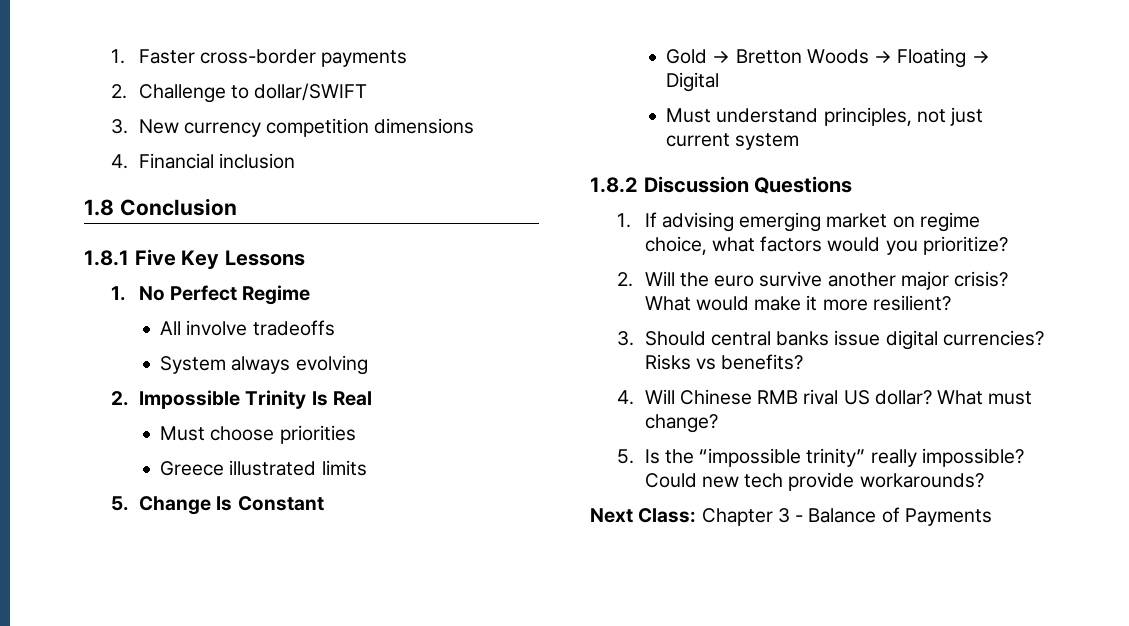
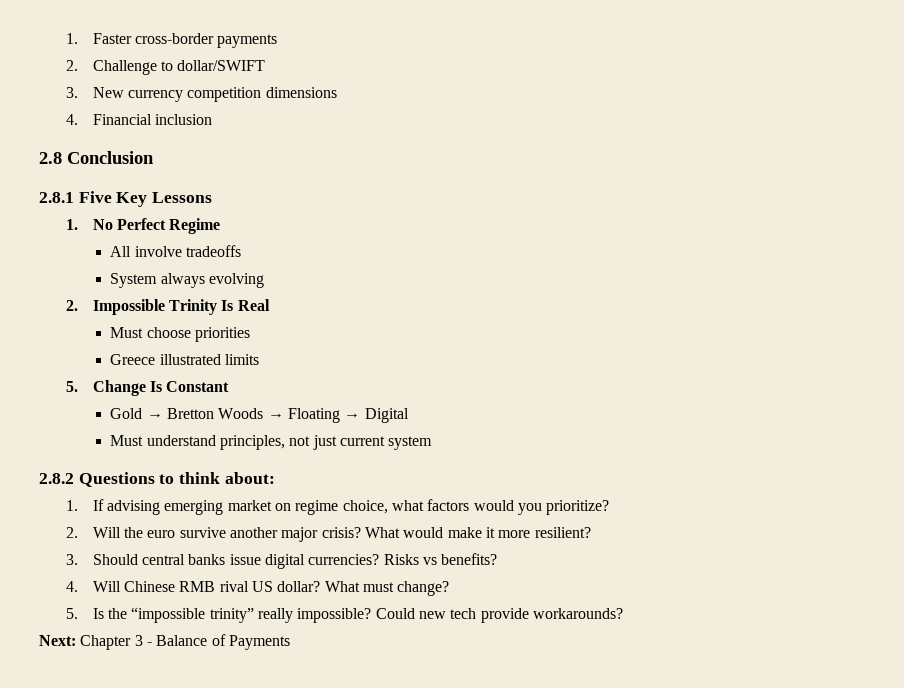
- 1.8 Conclusion
+ 2.8 Conclusion
- 1.8.1 Five Key Lessons
+ 2.8.1 Five Key Lessons
- 1.8.2 Discussion Questions
+ 2.8.2 Questions to think about:
- Next Class: Chapter 3 - Balance of Payments
+ Next: Chapter 3 - Balance of Payments

